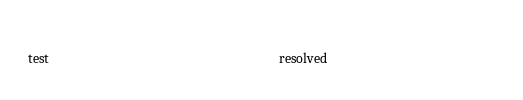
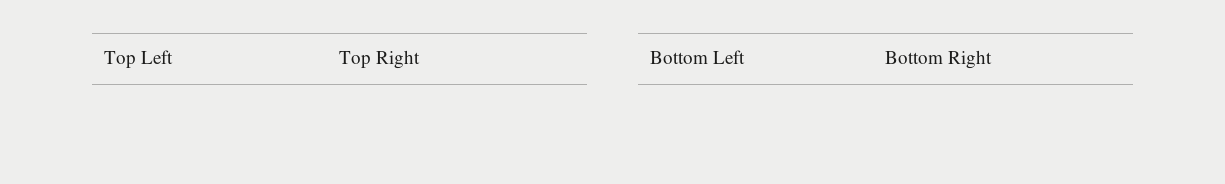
- test
- resolved
+ Top Left | Top Right
+ Bottom Left | Bottom Right

